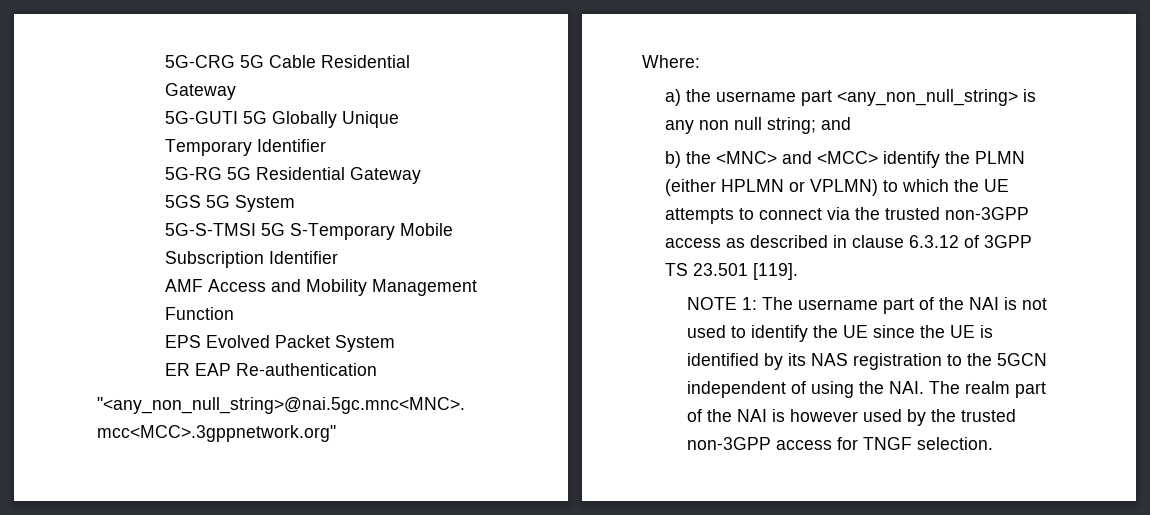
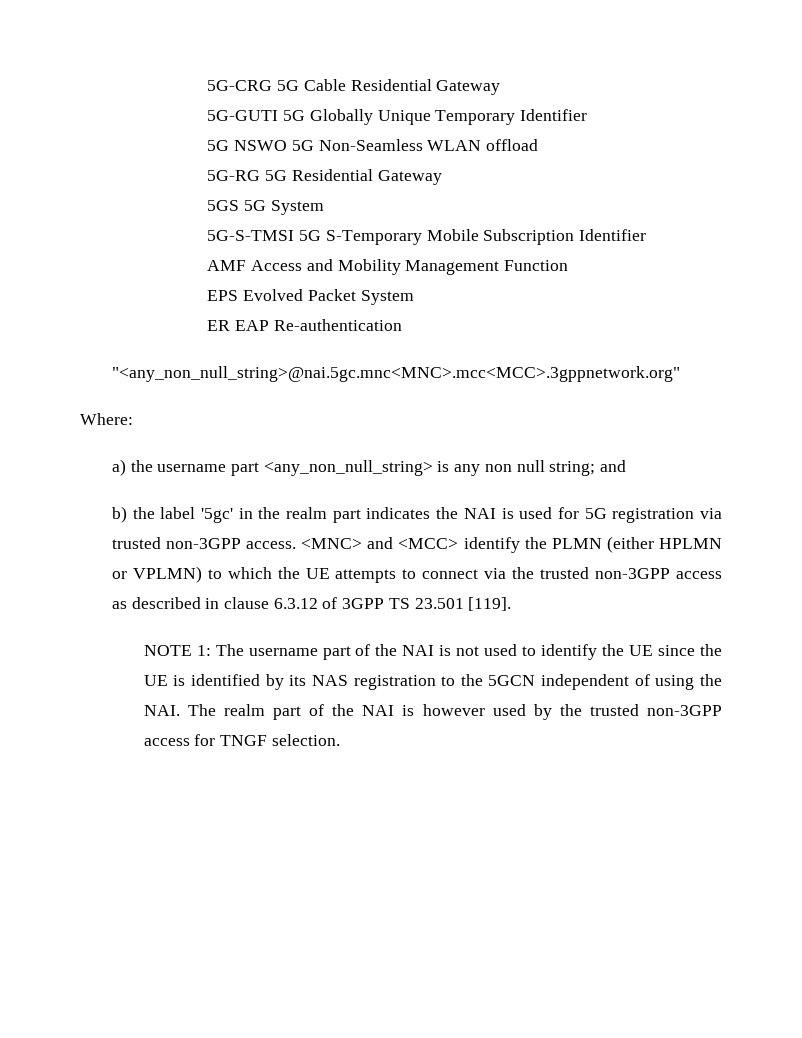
+ 5G NSWO 5G Non-Seamless WLAN offload
- b) the <MNC> and <MCC> identify the PLMN (either HPLMN or VPLMN) to which the UE attempts to connect via the trusted non-3GPP access as described in clause 6.3.12 of 3GPP TS 23.501 [119].
+ b) the label '5gc' in the realm part indicates the NAI is used for 5G registration via trusted non-3GPP access. <MNC> and <MCC> identify the PLMN (either HPLMN or VPLMN) to which the UE attempts to connect via the trusted non-3GPP access as described in clause 6.3.12 of 3GPP TS 23.501 [119].

